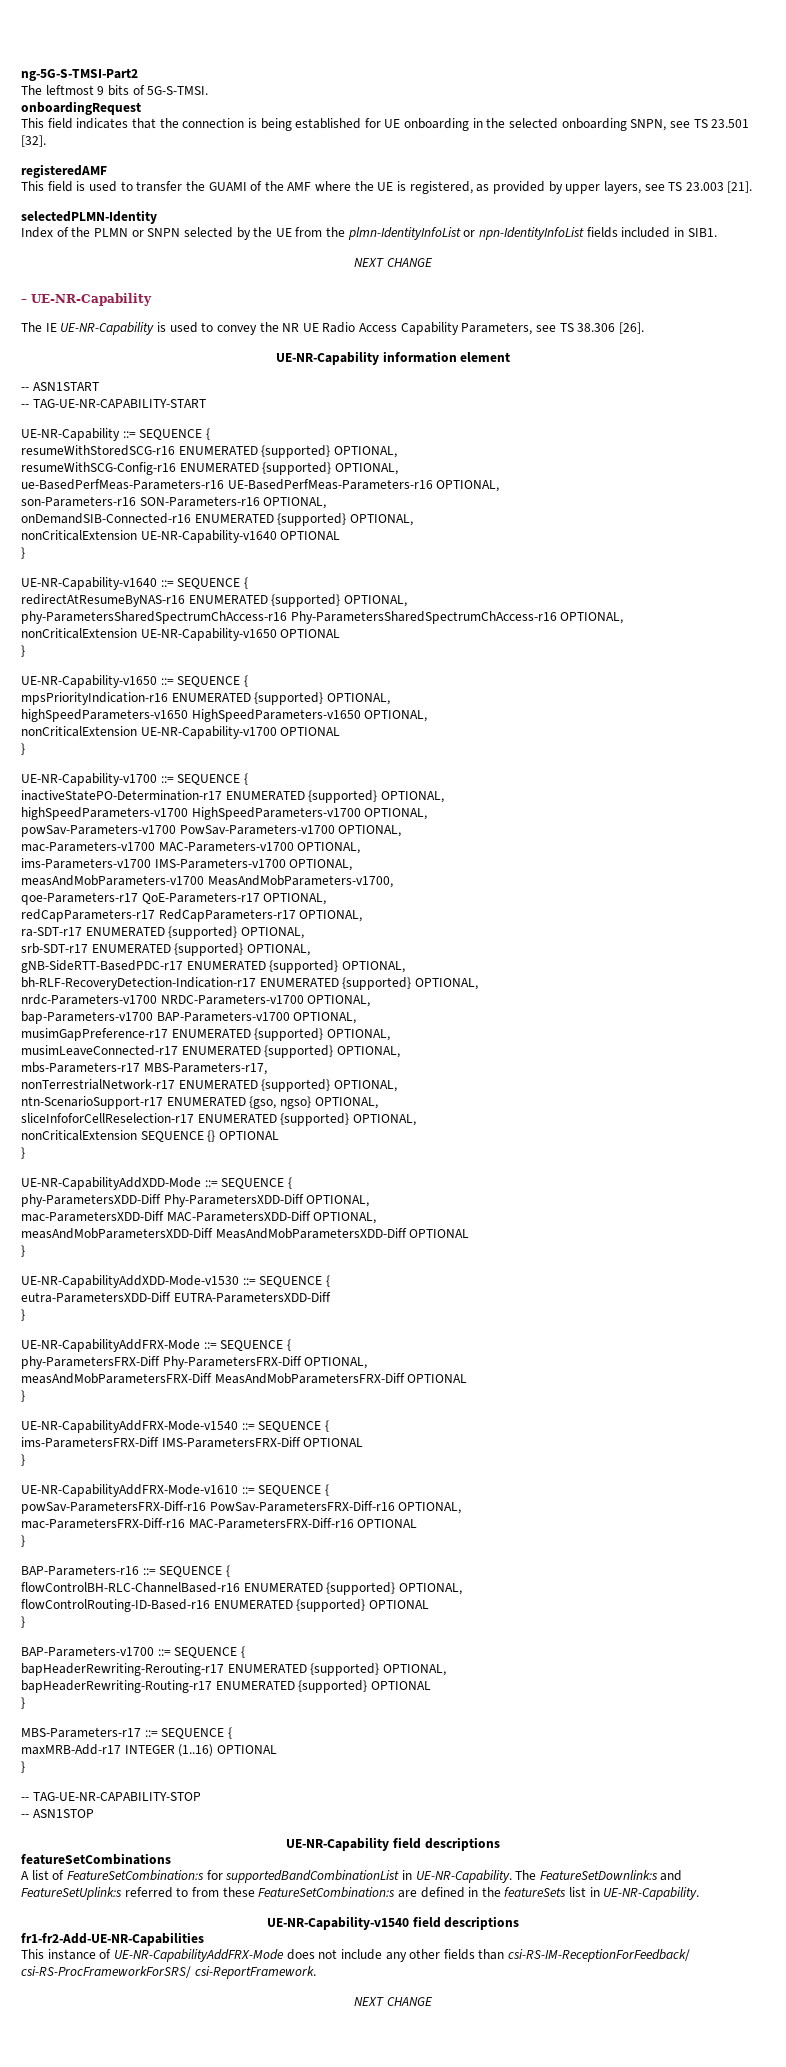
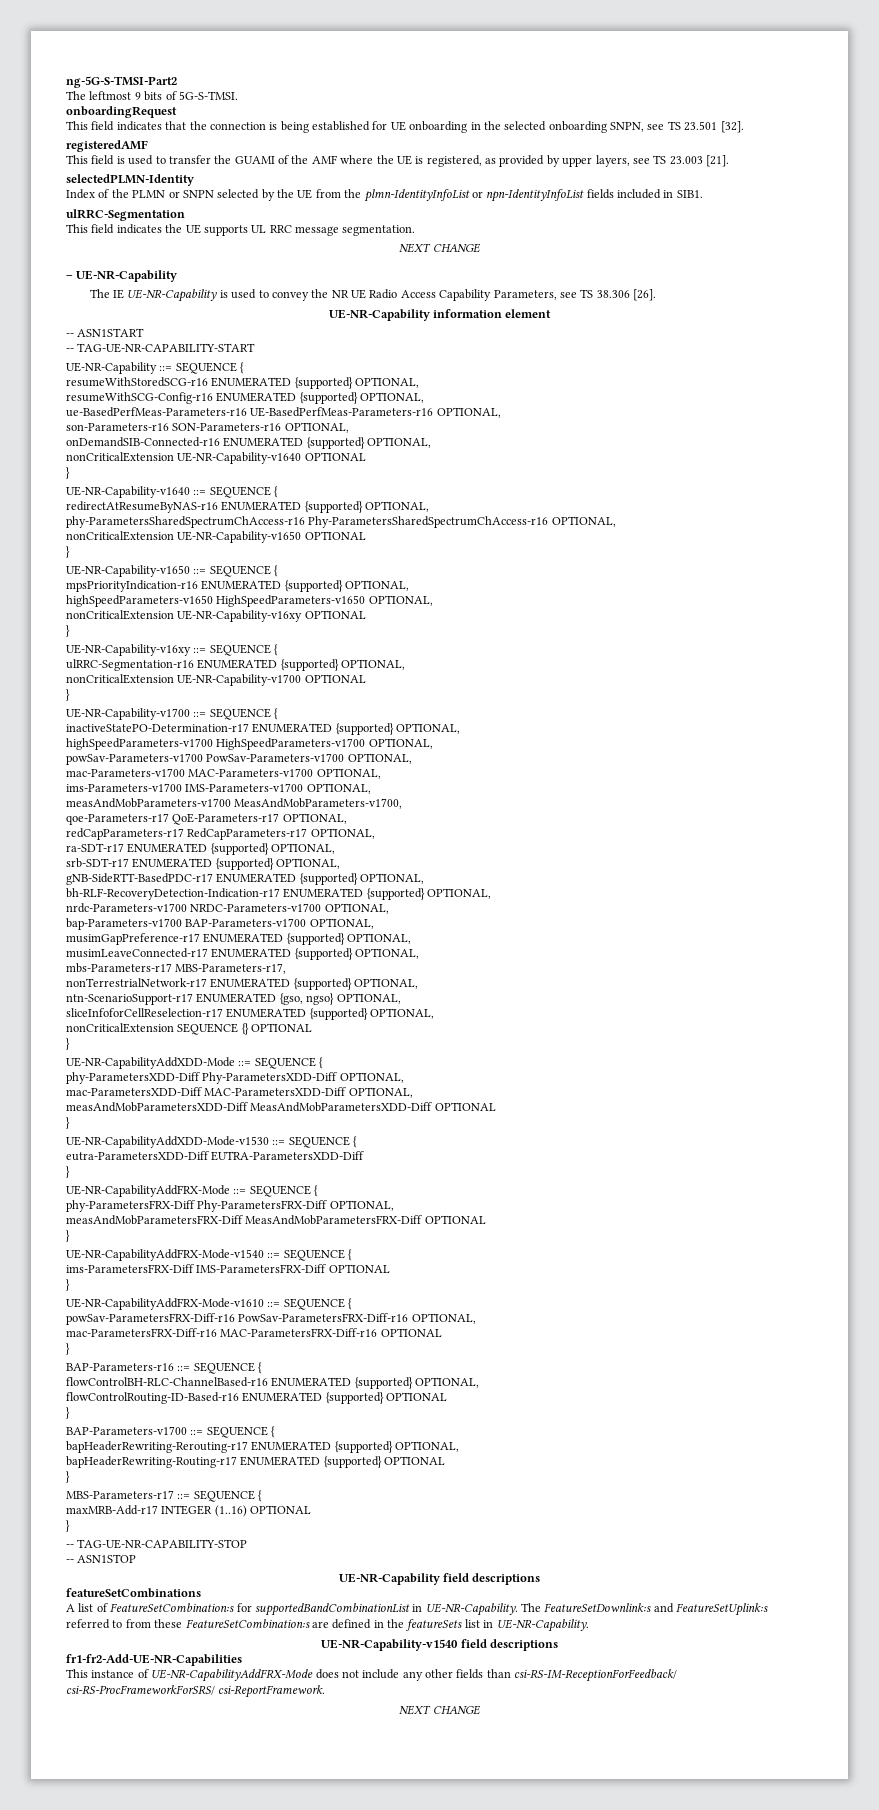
+ ulRRC-Segmentation
+ This field indicates the UE supports UL RRC message segmentation.
+ nonCriticalExtension UE-NR-Capability-v16xy OPTIONAL
+ }
+ UE-NR-Capability-v16xy ::= SEQUENCE {
+ ulRRC-Segmentation-r16 ENUMERATED {supported} OPTIONAL,

